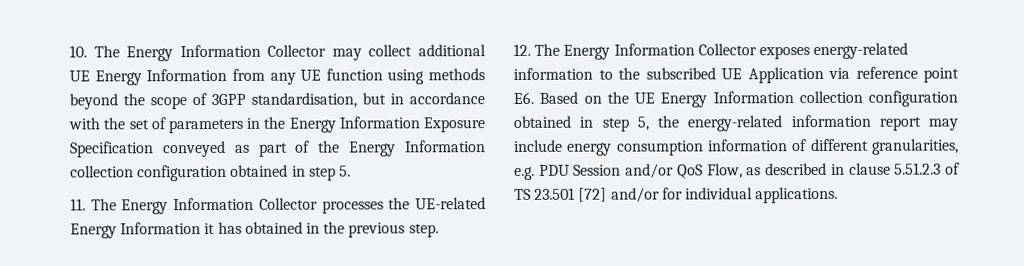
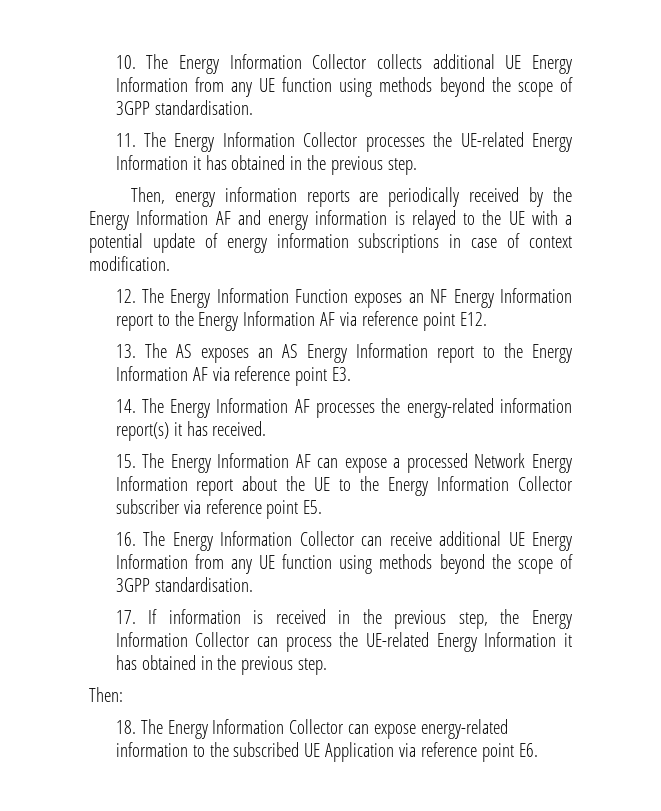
- 10. The Energy Information Collector may collect additional UE Energy Information from any UE function using methods beyond the scope of 3GPP standardisation, but in accordance with the set of parameters in the Energy Information Exposure Specification conveyed as part of the Energy Information collection configuration obtained in step 5.
+ 10. The Energy Information Collector collects additional UE Energy Information from any UE function using methods beyond the scope of 3GPP standardisation.
- 12. The Energy Information Collector exposes energy-related information to the subscribed UE Application via reference point E6. Based on the UE Energy Information collection configuration obtained in step 5, the energy-related information report may include energy consumption information of different granularities, e.g. PDU Session and/or QoS Flow, as described in clause 5.51.2.3 of TS 23.501 [72] and/or for individual applications.
+ Then, energy information reports are periodically received by the Energy Information AF and energy information is relayed to the UE with a potential update of energy information subscriptions in case of context modification.
+ 12. The Energy Information Function exposes an NF Energy Information report to the Energy Information AF via reference point E12.
+ 13. The AS exposes an AS Energy Information report to the Energy Information AF via reference point E3.
+ 14. The Energy Information AF processes the energy-related information report(s) it has received.
+ 15. The Energy Information AF can expose a processed Network Energy Information report about the UE to the Energy Information Collector subscriber via reference point E5.
+ 16. The Energy Information Collector can receive additional UE Energy Information from any UE function using methods beyond the scope of 3GPP standardisation.
+ 17. If information is received in the previous step, the Energy Information Collector can process the UE-related Energy Information it has obtained in the previous step.
+ Then:
+ 18. The Energy Information Collector can expose energy-related information to the subscribed UE Application via reference point E6.

